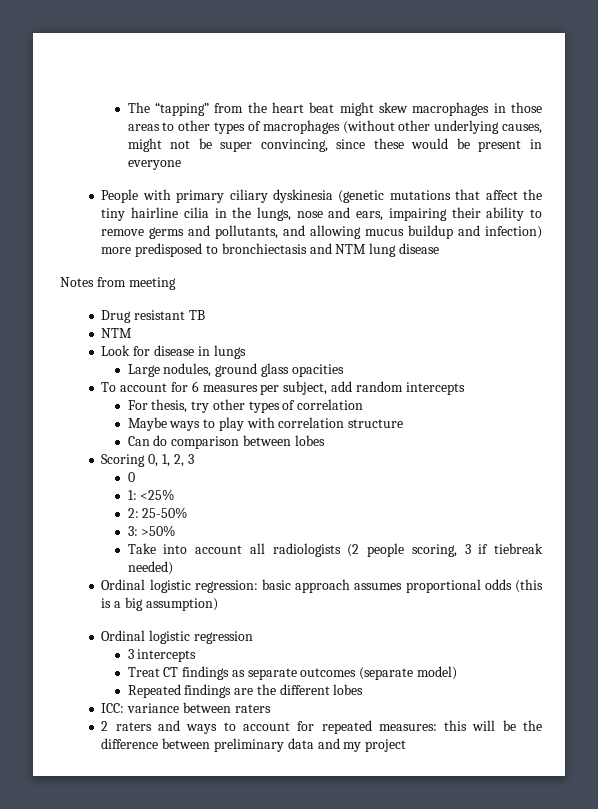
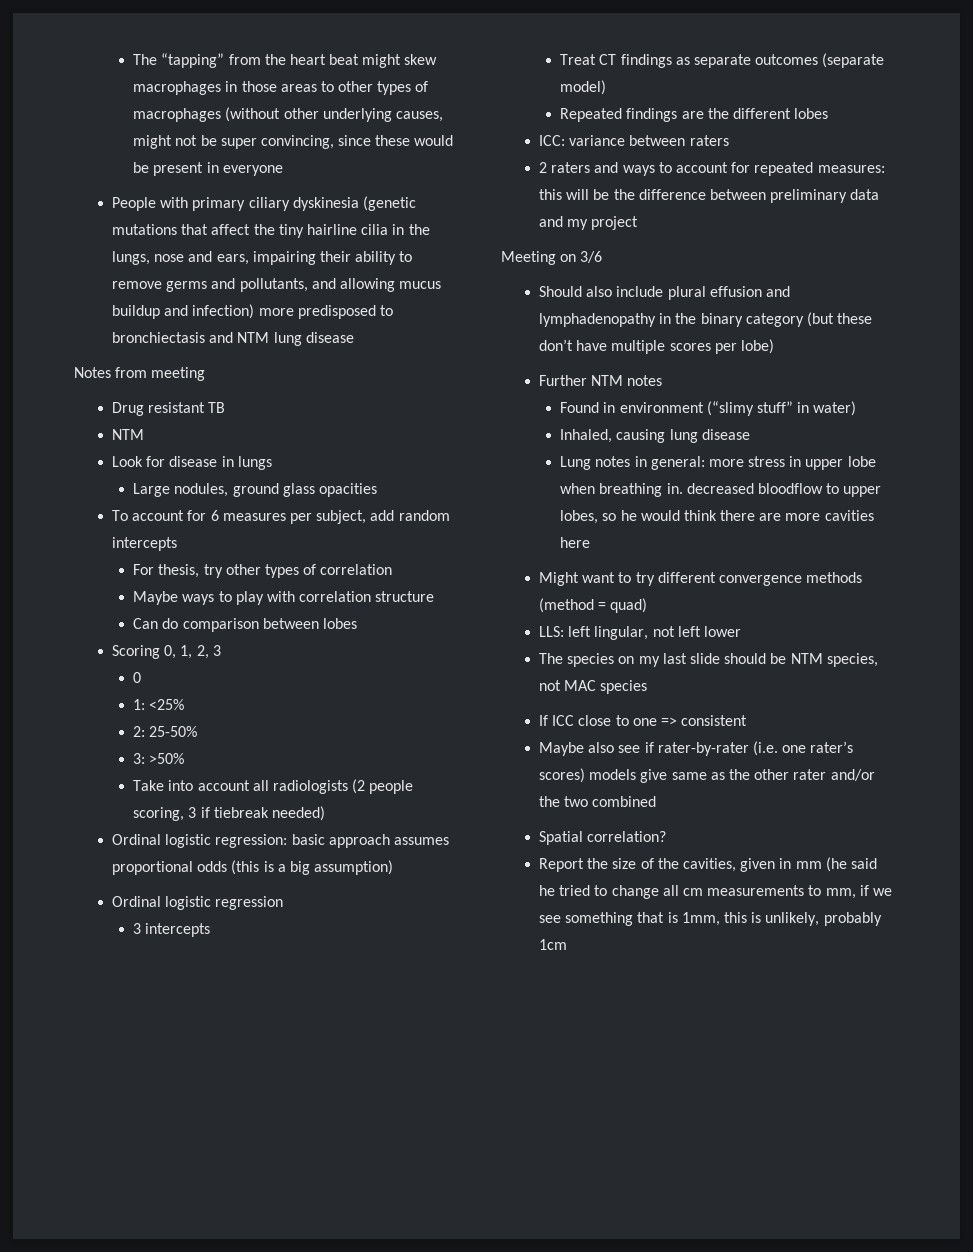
+ Meeting on 3/6
+ Should also include plural effusion and lymphadenopathy in the binary category (but these don’t have multiple scores per lobe)
+ Further NTM notes
+ Found in environment (“slimy stuff” in water)
+ Inhaled, causing lung disease
+ Lung notes in general: more stress in upper lobe when breathing in. decreased bloodflow to upper lobes, so he would think there are more cavities here
+ Might want to try different convergence methods (method = quad)
+ LLS: left lingular, not left lower
+ The species on my last slide should be NTM species, not MAC species
+ If ICC close to one => consistent
+ Maybe also see if rater-by-rater (i.e. one rater’s scores) models give same as the other rater and/or the two combined
+ Spatial correlation?
+ Report the size of the cavities, given in mm (he said he tried to change all cm measurements to mm, if we see something that is 1mm, this is unlikely, probably 1cm

